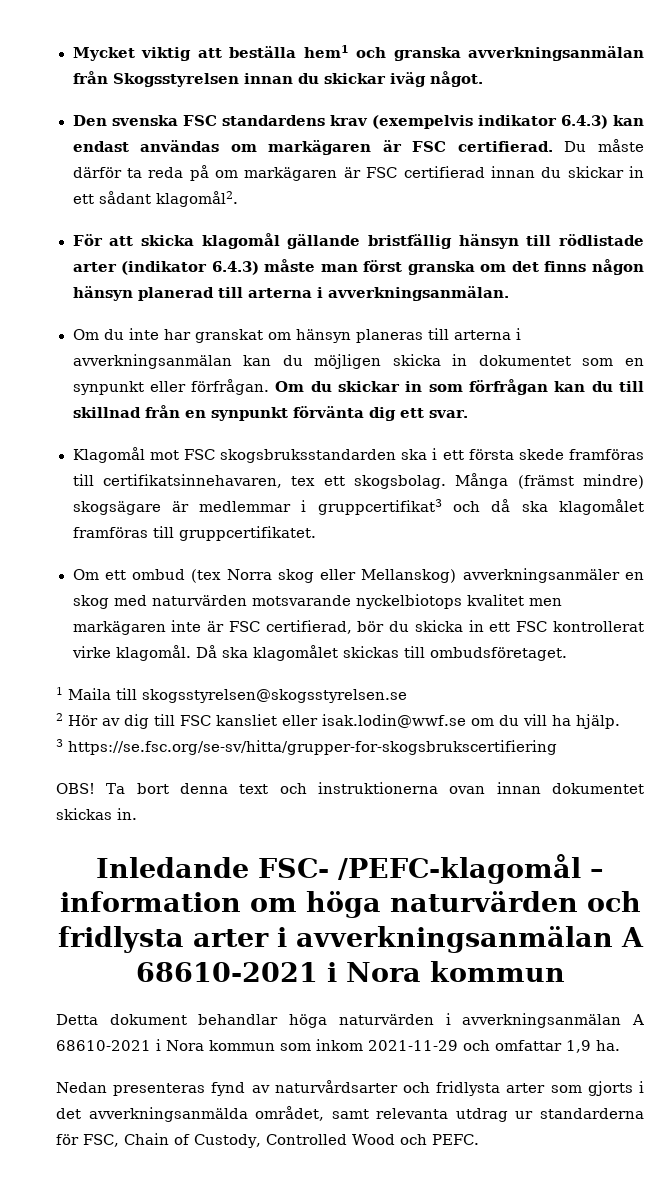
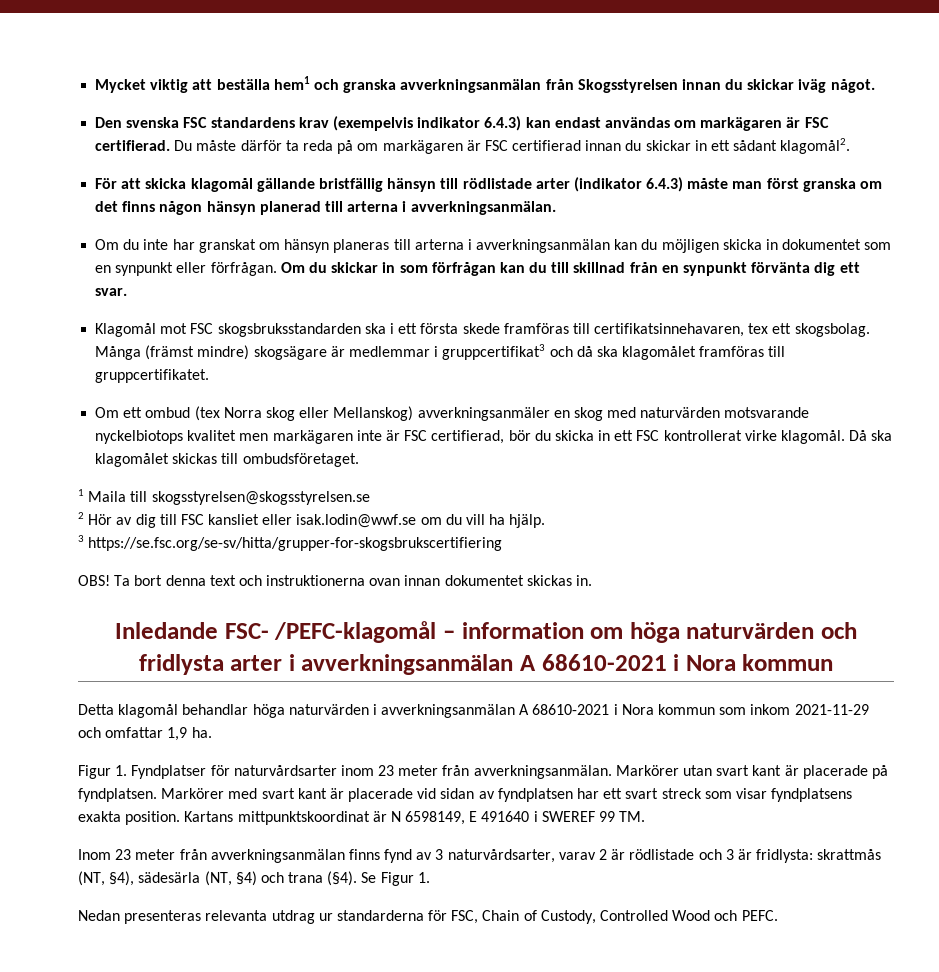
- Detta dokument behandlar höga naturvärden i avverkningsanmälan A 68610-2021 i Nora kommun som inkom 2021-11-29 och omfattar 1,9 ha.
+ Detta klagomål behandlar höga naturvärden i avverkningsanmälan A 68610-2021 i Nora kommun som inkom 2021-11-29 och omfattar 1,9 ha.
- Nedan presenteras fynd av naturvårdsarter och fridlysta arter som gjorts i det avverkningsanmälda området, samt relevanta utdrag ur standarderna för FSC, Chain of Custody, Controlled Wood och PEFC.
+ Figur 1. Fyndplatser för naturvårdsarter inom 23 meter från avverkningsanmälan. Markörer utan svart kant är placerade på fyndplatsen. Markörer med svart kant är placerade vid sidan av fyndplatsen har ett svart streck som visar fyndplatsens exakta position. Kartans mittpunktskoordinat är N 6598149, E 491640 i SWEREF 99 TM.
+ Inom 23 meter från avverkningsanmälan finns fynd av 3 naturvårdsarter, varav 2 är rödlistade och 3 är fridlysta: skrattmås (NT, §4), sädesärla (NT, §4) och trana (§4). Se Figur 1.
+ Nedan presenteras relevanta utdrag ur standarderna för FSC, Chain of Custody, Controlled Wood och PEFC.

